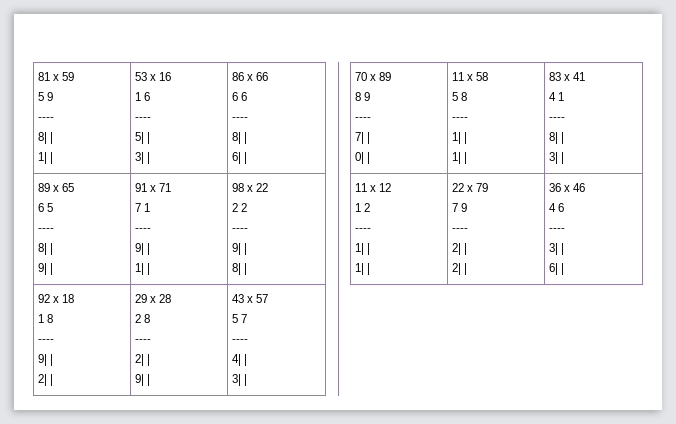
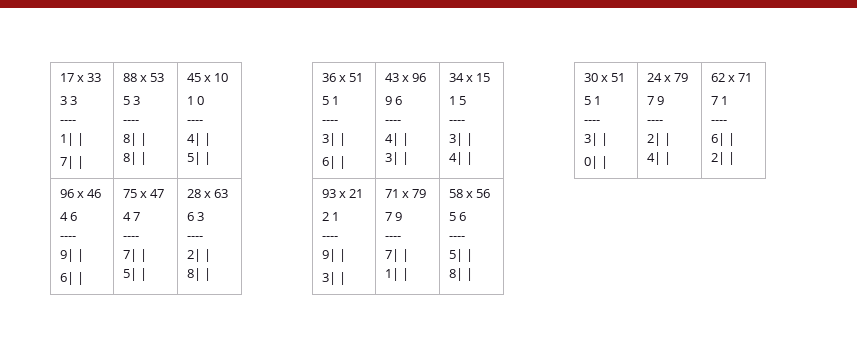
- 81 x 59
- 5 9
+ 17 x 33
+ 3 3
+ ----
+ 1| |
+ 7| | | 88 x 53
+ 5 3
  ----
  8| |
- 1| | | 53 x 16
- 1 6
+ 8| | | 45 x 10
+ 1 0
+ ----
+ 4| |
+ 5| |
+ 96 x 46
+ 4 6
+ ----
+ 9| |
+ 6| | | 75 x 47
+ 4 7
+ ----
+ 7| |
+ 5| | | 28 x 63
+ 6 3
+ ----
+ 2| |
+ 8| |
+ 36 x 51
+ 5 1
+ ----
+ 3| |
+ 6| | | 43 x 96
+ 9 6
+ ----
+ 4| |
+ 3| | | 34 x 15
+ 1 5
+ ----
+ 3| |
+ 4| |
+ 93 x 21
+ 2 1
+ ----
+ 9| |
+ 3| | | 71 x 79
+ 7 9
+ ----
+ 7| |
+ 1| | | 58 x 56
+ 5 6
  ----
  5| |
- 3| | | 86 x 66
- 6 6
+ 8| |
+ 30 x 51
+ 5 1
  ----
- 8| |
- 6| |
- 89 x 65
- 6 5
- ----
- 8| |
- 9| | | 91 x 71
- 7 1
- ----
- 9| |
- 1| | | 98 x 22
- 2 2
- ----
- 9| |
- 8| |
- 92 x 18
- 1 8
- ----
- 9| |
- 2| | | 29 x 28
- 2 8
- ----
- 2| |
- 9| | | 43 x 57
- 5 7
- ----
- 4| |
  3| |
- 70 x 89
- 8 9
- ----
- 7| |
- 0| | | 11 x 58
- 5 8
- ----
- 1| |
- 1| | | 83 x 41
- 4 1
- ----
- 8| |
- 3| |
- 11 x 12
- 1 2
- ----
- 1| |
- 1| | | 22 x 79
+ 0| | | 24 x 79
  7 9
  ----
  2| |
- 2| | | 36 x 46
- 4 6
+ 4| | | 62 x 71
+ 7 1
  ----
- 3| |
  6| |
+ 2| |

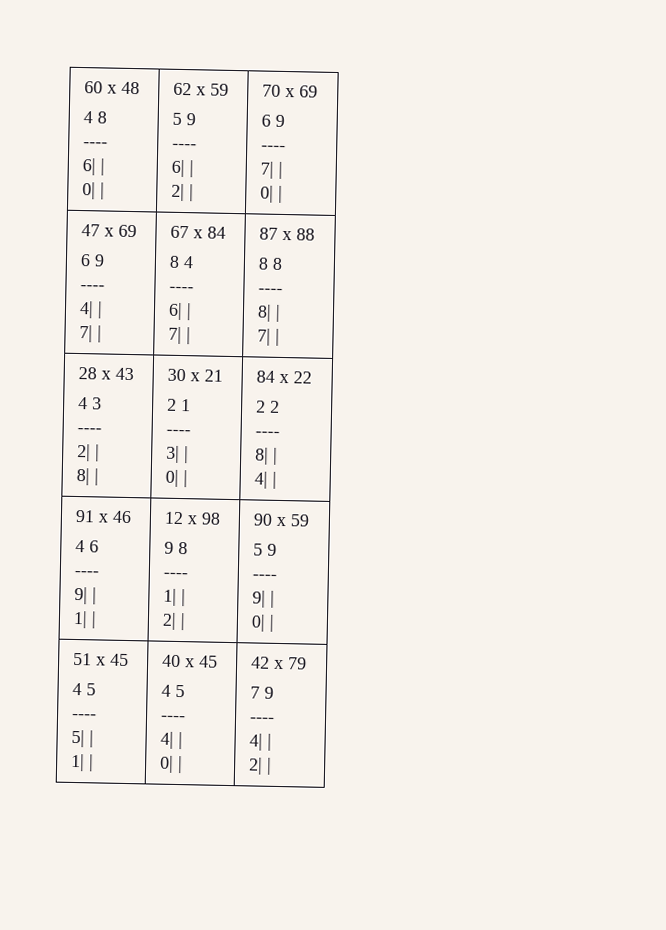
- 17 x 33
- 3 3
+ 60 x 48
+ 4 8
  ----
- 1| |
- 7| | | 88 x 53
- 5 3
+ 6| |
+ 0| | | 62 x 59
+ 5 9
+ ----
+ 6| |
+ 2| | | 70 x 69
+ 6 9
+ ----
+ 7| |
+ 0| |
+ 47 x 69
+ 6 9
+ ----
+ 4| |
+ 7| | | 67 x 84
+ 8 4
+ ----
+ 6| |
+ 7| | | 87 x 88
+ 8 8
  ----
  8| |
- 8| | | 45 x 10
- 1 0
+ 7| |
+ 28 x 43
+ 4 3
  ----
+ 2| |
+ 8| | | 30 x 21
+ 2 1
+ ----
+ 3| |
+ 0| | | 84 x 22
+ 2 2
+ ----
+ 8| |
  4| |
- 5| |
- 96 x 46
+ 91 x 46
  4 6
  ----
  9| |
- 6| | | 75 x 47
- 4 7
+ 1| | | 12 x 98
+ 9 8
  ----
- 7| |
- 5| | | 28 x 63
- 6 3
+ 1| |
+ 2| | | 90 x 59
+ 5 9
  ----
- 2| |
- 8| |
- 36 x 51
- 5 1
+ 9| |
+ 0| |
+ 51 x 45
+ 4 5
  ----
- 3| |
- 6| | | 43 x 96
- 9 6
+ 5| |
+ 1| | | 40 x 45
+ 4 5
  ----
  4| |
- 3| | | 34 x 15
- 1 5
- ----
- 3| |
- 4| |
- 93 x 21
- 2 1
- ----
- 9| |
- 3| | | 71 x 79
+ 0| | | 42 x 79
  7 9
  ----
- 7| |
- 1| | | 58 x 56
- 5 6
- ----
- 5| |
- 8| |
- 30 x 51
- 5 1
- ----
- 3| |
- 0| | | 24 x 79
- 7 9
- ----
- 2| |
- 4| | | 62 x 71
- 7 1
- ----
- 6| |
+ 4| |

